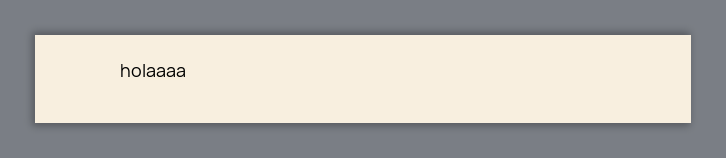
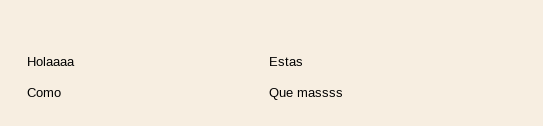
- holaaaa
+ Holaaaa
+ Como
+ Estas
+ Que massss

